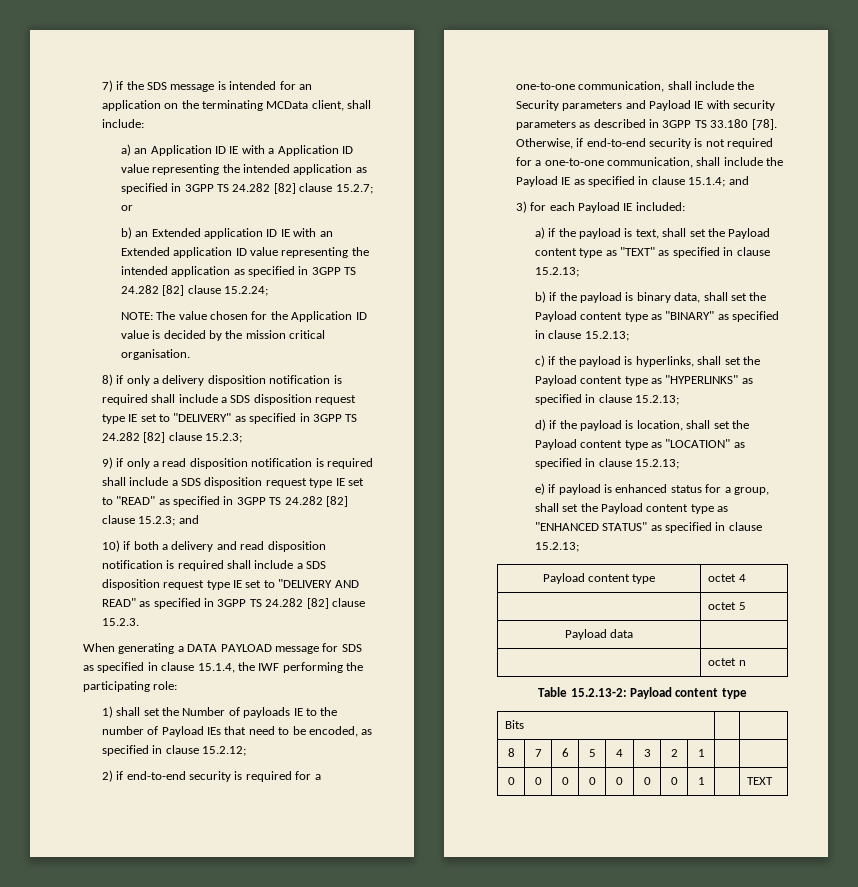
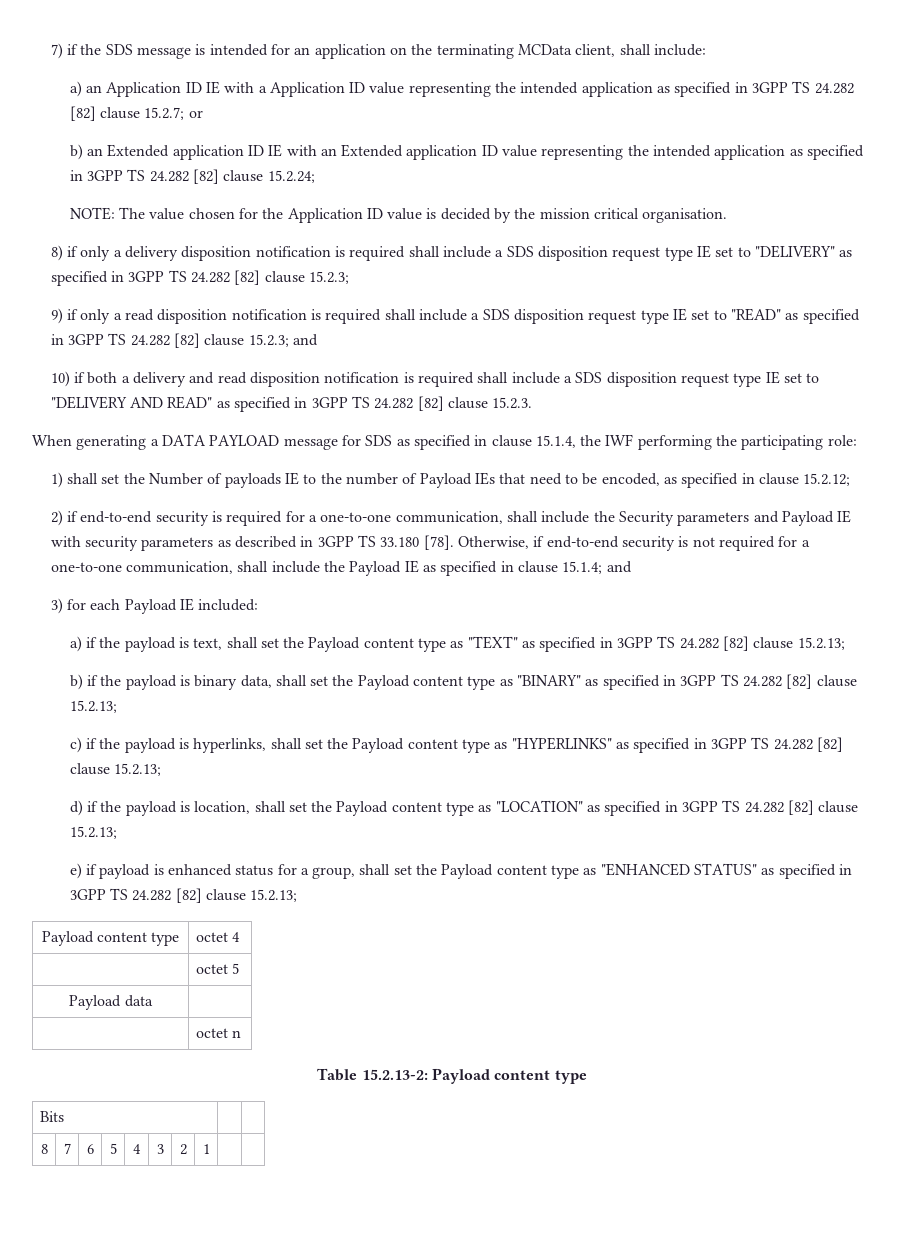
- a) if the payload is text, shall set the Payload content type as "TEXT" as specified in clause 15.2.13;
+ a) if the payload is text, shall set the Payload content type as "TEXT" as specified in 3GPP TS 24.282 [82] clause 15.2.13;
- b) if the payload is binary data, shall set the Payload content type as "BINARY" as specified in clause 15.2.13;
+ b) if the payload is binary data, shall set the Payload content type as "BINARY" as specified in 3GPP TS 24.282 [82] clause 15.2.13;
- c) if the payload is hyperlinks, shall set the Payload content type as "HYPERLINKS" as specified in clause 15.2.13;
+ c) if the payload is hyperlinks, shall set the Payload content type as "HYPERLINKS" as specified in 3GPP TS 24.282 [82] clause 15.2.13;
- d) if the payload is location, shall set the Payload content type as "LOCATION" as specified in clause 15.2.13;
+ d) if the payload is location, shall set the Payload content type as "LOCATION" as specified in 3GPP TS 24.282 [82] clause 15.2.13;
- e) if payload is enhanced status for a group, shall set the Payload content type as "ENHANCED STATUS" as specified in clause 15.2.13;
+ e) if payload is enhanced status for a group, shall set the Payload content type as "ENHANCED STATUS" as specified in 3GPP TS 24.282 [82] clause 15.2.13;
- 0 | 0 | 0 | 0 | 0 | 0 | 0 | 1 | | TEXT

